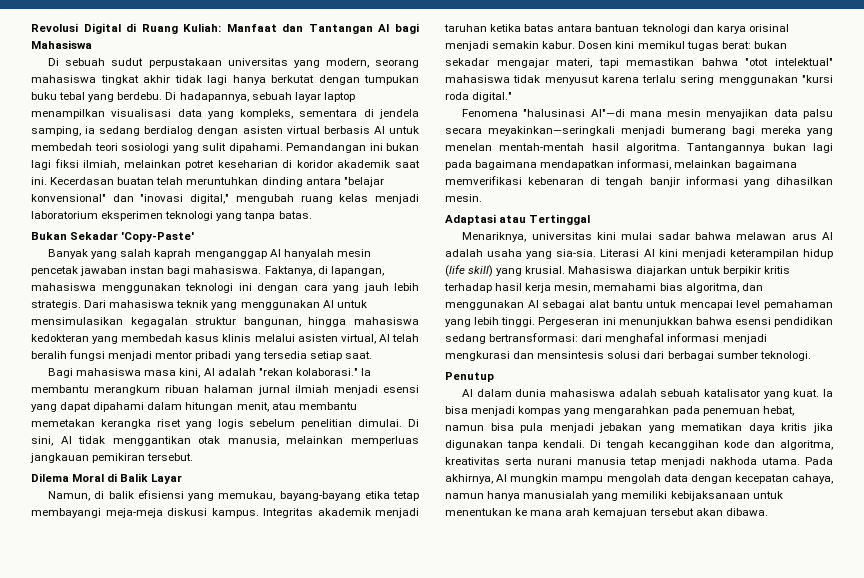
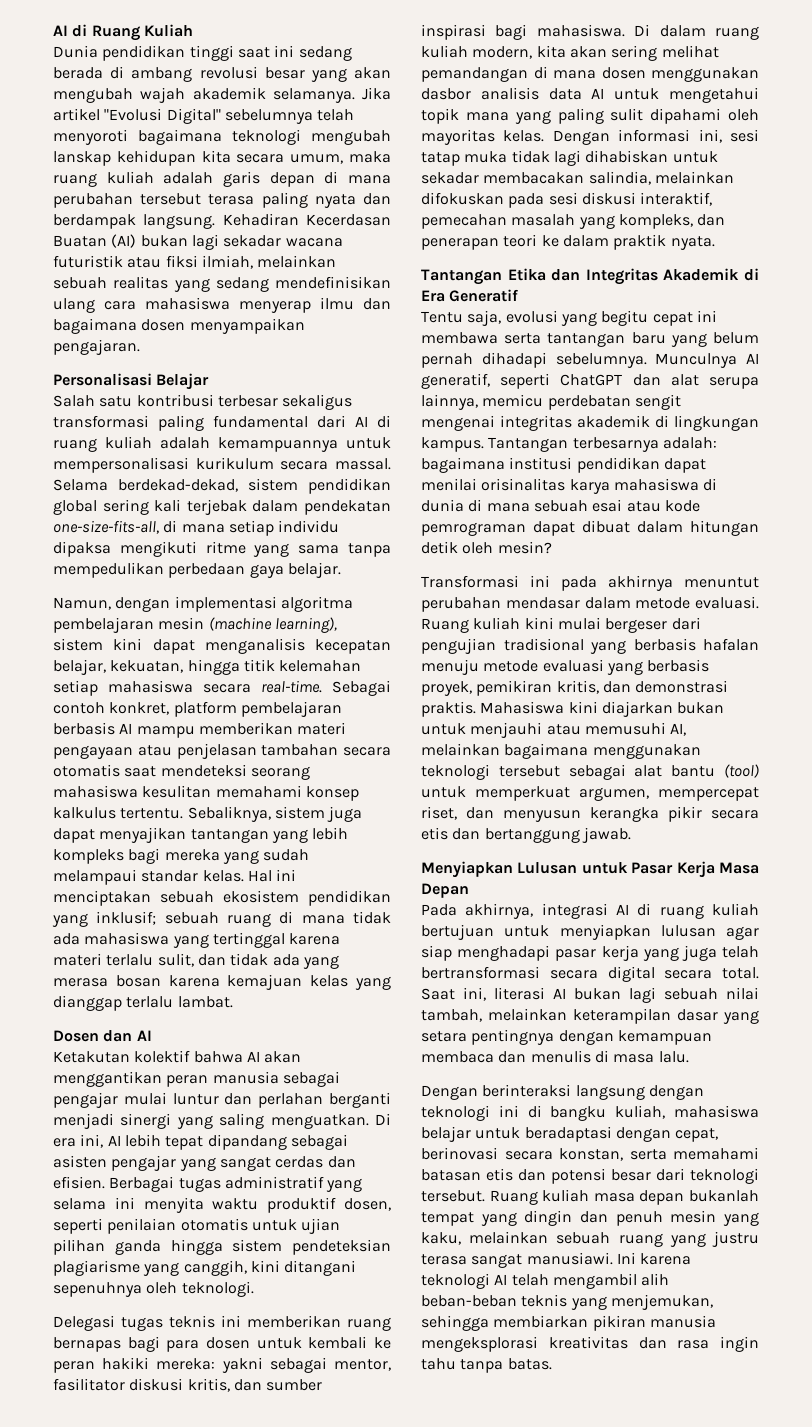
- Revolusi Digital di Ruang Kuliah: Manfaat dan Tantangan AI bagi Mahasiswa
- Di sebuah sudut perpustakaan universitas yang modern, seorang mahasiswa tingkat akhir tidak lagi hanya berkutat dengan tumpukan buku tebal yang berdebu. Di hadapannya, sebuah layar laptop menampilkan visualisasi data yang kompleks, sementara di jendela samping, ia sedang berdialog dengan asisten virtual berbasis AI untuk membedah teori sosiologi yang sulit dipahami. Pemandangan ini bukan lagi fiksi ilmiah, melainkan potret keseharian di koridor akademik saat ini. Kecerdasan buatan telah meruntuhkan dinding antara "belajar konvensional" dan "inovasi digital," mengubah ruang kelas menjadi laboratorium eksperimen teknologi yang tanpa batas.
- Bukan Sekadar 'Copy-Paste'
- Banyak yang salah kaprah menganggap AI hanyalah mesin pencetak jawaban instan bagi mahasiswa. Faktanya, di lapangan, mahasiswa menggunakan teknologi ini dengan cara yang jauh lebih strategis. Dari mahasiswa teknik yang menggunakan AI untuk mensimulasikan kegagalan struktur bangunan, hingga mahasiswa kedokteran yang membedah kasus klinis melalui asisten virtual, AI telah beralih fungsi menjadi mentor pribadi yang tersedia setiap saat.
- Bagi mahasiswa masa kini, AI adalah "rekan kolaborasi." Ia membantu merangkum ribuan halaman jurnal ilmiah menjadi esensi yang dapat dipahami dalam hitungan menit, atau membantu memetakan kerangka riset yang logis sebelum penelitian dimulai. Di sini, AI tidak menggantikan otak manusia, melainkan memperluas jangkauan pemikiran tersebut.
- Dilema Moral di Balik Layar
- Namun, di balik efisiensi yang memukau, bayang-bayang etika tetap membayangi meja-meja diskusi kampus. Integritas akademik menjadi taruhan ketika batas antara bantuan teknologi dan karya orisinal menjadi semakin kabur. Dosen kini memikul tugas berat: bukan sekadar mengajar materi, tapi memastikan bahwa "otot intelektual" mahasiswa tidak menyusut karena terlalu sering menggunakan "kursi roda digital."
- Fenomena "halusinasi AI"—di mana mesin menyajikan data palsu secara meyakinkan—seringkali menjadi bumerang bagi mereka yang menelan mentah-mentah hasil algoritma. Tantangannya bukan lagi pada bagaimana mendapatkan informasi, melainkan bagaimana memverifikasi kebenaran di tengah banjir informasi yang dihasilkan mesin.
- Adaptasi atau Tertinggal
- Menariknya, universitas kini mulai sadar bahwa melawan arus AI adalah usaha yang sia-sia. Literasi AI kini menjadi keterampilan hidup (life skill) yang krusial. Mahasiswa diajarkan untuk berpikir kritis terhadap hasil kerja mesin, memahami bias algoritma, dan menggunakan AI sebagai alat bantu untuk mencapai level pemahaman yang lebih tinggi. Pergeseran ini menunjukkan bahwa esensi pendidikan sedang bertransformasi: dari menghafal informasi menjadi mengkurasi dan mensintesis solusi dari berbagai sumber teknologi.
- Penutup
- AI dalam dunia mahasiswa adalah sebuah katalisator yang kuat. Ia bisa menjadi kompas yang mengarahkan pada penemuan hebat, namun bisa pula menjadi jebakan yang mematikan daya kritis jika digunakan tanpa kendali. Di tengah kecanggihan kode dan algoritma, kreativitas serta nurani manusia tetap menjadi nakhoda utama. Pada akhirnya, AI mungkin mampu mengolah data dengan kecepatan cahaya, namun hanya manusialah yang memiliki kebijaksanaan untuk menentukan ke mana arah kemajuan tersebut akan dibawa.
+ AI di Ruang Kuliah
+ Dunia pendidikan tinggi saat ini sedang berada di ambang revolusi besar yang akan mengubah wajah akademik selamanya. Jika artikel "Evolusi Digital" sebelumnya telah menyoroti bagaimana teknologi mengubah lanskap kehidupan kita secara umum, maka ruang kuliah adalah garis depan di mana perubahan tersebut terasa paling nyata dan berdampak langsung. Kehadiran Kecerdasan Buatan (AI) bukan lagi sekadar wacana futuristik atau fiksi ilmiah, melainkan sebuah realitas yang sedang mendefinisikan ulang cara mahasiswa menyerap ilmu dan bagaimana dosen menyampaikan pengajaran.
+ Personalisasi Belajar
+ Salah satu kontribusi terbesar sekaligus transformasi paling fundamental dari AI di ruang kuliah adalah kemampuannya untuk mempersonalisasi kurikulum secara massal. Selama berdekad-dekad, sistem pendidikan global sering kali terjebak dalam pendekatan one-size-fits-all, di mana setiap individu dipaksa mengikuti ritme yang sama tanpa mempedulikan perbedaan gaya belajar.
+ Namun, dengan implementasi algoritma pembelajaran mesin (machine learning), sistem kini dapat menganalisis kecepatan belajar, kekuatan, hingga titik kelemahan setiap mahasiswa secara real-time. Sebagai contoh konkret, platform pembelajaran berbasis AI mampu memberikan materi pengayaan atau penjelasan tambahan secara otomatis saat mendeteksi seorang mahasiswa kesulitan memahami konsep kalkulus tertentu. Sebaliknya, sistem juga dapat menyajikan tantangan yang lebih kompleks bagi mereka yang sudah melampaui standar kelas. Hal ini menciptakan sebuah ekosistem pendidikan yang inklusif; sebuah ruang di mana tidak ada mahasiswa yang tertinggal karena materi terlalu sulit, dan tidak ada yang merasa bosan karena kemajuan kelas yang dianggap terlalu lambat.
+ Dosen dan AI
+ Ketakutan kolektif bahwa AI akan menggantikan peran manusia sebagai pengajar mulai luntur dan perlahan berganti menjadi sinergi yang saling menguatkan. Di era ini, AI lebih tepat dipandang sebagai asisten pengajar yang sangat cerdas dan efisien. Berbagai tugas administratif yang selama ini menyita waktu produktif dosen, seperti penilaian otomatis untuk ujian pilihan ganda hingga sistem pendeteksian plagiarisme yang canggih, kini ditangani sepenuhnya oleh teknologi.
+ Delegasi tugas teknis ini memberikan ruang bernapas bagi para dosen untuk kembali ke peran hakiki mereka: yakni sebagai mentor, fasilitator diskusi kritis, dan sumber inspirasi bagi mahasiswa. Di dalam ruang kuliah modern, kita akan sering melihat pemandangan di mana dosen menggunakan dasbor analisis data AI untuk mengetahui topik mana yang paling sulit dipahami oleh mayoritas kelas. Dengan informasi ini, sesi tatap muka tidak lagi dihabiskan untuk sekadar membacakan salindia, melainkan difokuskan pada sesi diskusi interaktif, pemecahan masalah yang kompleks, dan penerapan teori ke dalam praktik nyata.
+ Tantangan Etika dan Integritas Akademik di Era Generatif
+ Tentu saja, evolusi yang begitu cepat ini membawa serta tantangan baru yang belum pernah dihadapi sebelumnya. Munculnya AI generatif, seperti ChatGPT dan alat serupa lainnya, memicu perdebatan sengit mengenai integritas akademik di lingkungan kampus. Tantangan terbesarnya adalah: bagaimana institusi pendidikan dapat menilai orisinalitas karya mahasiswa di dunia di mana sebuah esai atau kode pemrograman dapat dibuat dalam hitungan detik oleh mesin?
+ Transformasi ini pada akhirnya menuntut perubahan mendasar dalam metode evaluasi. Ruang kuliah kini mulai bergeser dari pengujian tradisional yang berbasis hafalan menuju metode evaluasi yang berbasis proyek, pemikiran kritis, dan demonstrasi praktis. Mahasiswa kini diajarkan bukan untuk menjauhi atau memusuhi AI, melainkan bagaimana menggunakan teknologi tersebut sebagai alat bantu (tool) untuk memperkuat argumen, mempercepat riset, dan menyusun kerangka pikir secara etis dan bertanggung jawab.
+ Menyiapkan Lulusan untuk Pasar Kerja Masa Depan
+ Pada akhirnya, integrasi AI di ruang kuliah bertujuan untuk menyiapkan lulusan agar siap menghadapi pasar kerja yang juga telah bertransformasi secara digital secara total. Saat ini, literasi AI bukan lagi sebuah nilai tambah, melainkan keterampilan dasar yang setara pentingnya dengan kemampuan membaca dan menulis di masa lalu.
+ Dengan berinteraksi langsung dengan teknologi ini di bangku kuliah, mahasiswa belajar untuk beradaptasi dengan cepat, berinovasi secara konstan, serta memahami batasan etis dan potensi besar dari teknologi tersebut. Ruang kuliah masa depan bukanlah tempat yang dingin dan penuh mesin yang kaku, melainkan sebuah ruang yang justru terasa sangat manusiawi. Ini karena teknologi AI telah mengambil alih beban-beban teknis yang menjemukan, sehingga membiarkan pikiran manusia mengeksplorasi kreativitas dan rasa ingin tahu tanpa batas.

